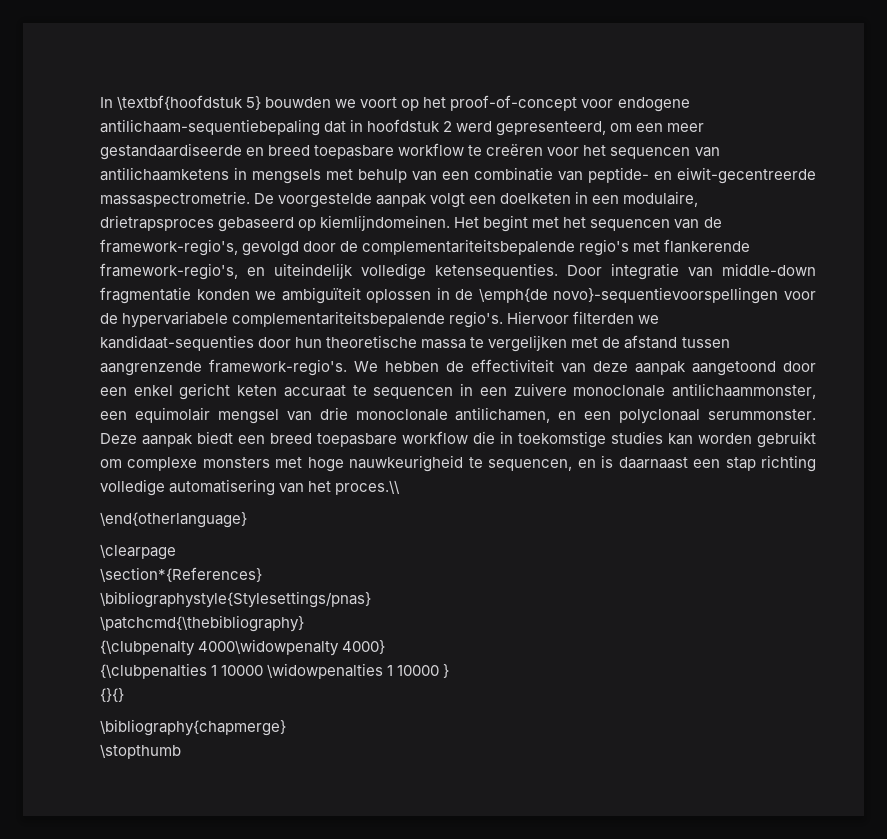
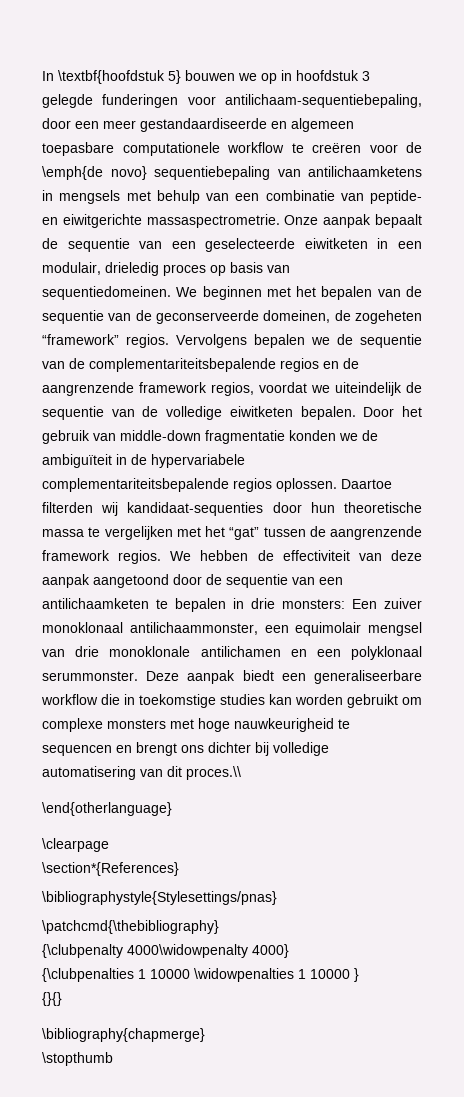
- In \textbf{hoofdstuk 5} bouwden we voort op het proof-of-concept voor endogene antilichaam-sequentiebepaling dat in hoofdstuk 2 werd gepresenteerd, om een meer gestandaardiseerde en breed toepasbare workflow te creëren voor het sequencen van antilichaamketens in mengsels met behulp van een combinatie van peptide- en eiwit-gecentreerde massaspectrometrie. De voorgestelde aanpak volgt een doelketen in een modulaire, drietrapsproces gebaseerd op kiemlijndomeinen. Het begint met het sequencen van de framework-regio's, gevolgd door de complementariteitsbepalende regio's met flankerende framework-regio's, en uiteindelijk volledige ketensequenties. Door integratie van middle-down fragmentatie konden we ambiguïteit oplossen in de \emph{de novo}-sequentievoorspellingen voor de hypervariabele complementariteitsbepalende regio's. Hiervoor filterden we kandidaat-sequenties door hun theoretische massa te vergelijken met de afstand tussen aangrenzende framework-regio's.
+ In \textbf{hoofdstuk 5} bouwen we op in hoofdstuk 3 gelegde funderingen voor antilichaam-sequentiebepaling, door een meer gestandaardiseerde en algemeen toepasbare computationele workflow te creëren voor de \emph{de novo} sequentiebepaling van antilichaamketens in mengsels met behulp van een combinatie van peptide- en eiwitgerichte massaspectrometrie. Onze aanpak bepaalt de sequentie van een geselecteerde eiwitketen in een modulair, drieledig proces op basis van sequentiedomeinen. We beginnen met het bepalen van de sequentie van de geconserveerde domeinen, de zogeheten “framework” regios. Vervolgens bepalen we de sequentie van de complementariteitsbepalende regios en de aangrenzende framework regios, voordat we uiteindelijk de sequentie van de volledige eiwitketen bepalen. Door het gebruik van middle-down fragmentatie konden we de ambiguïteit in de hypervariabele complementariteitsbepalende regios oplossen. Daartoe filterden wij kandidaat-sequenties door hun theoretische massa te vergelijken met het “gat” tussen de aangrenzende framework regios.
- We hebben de effectiviteit van deze aanpak aangetoond door een enkel gericht keten accuraat te sequencen in een zuivere monoclonale antilichaammonster, een equimolair mengsel van drie monoclonale antilichamen, en een polyclonaal serummonster.
+ We hebben de effectiviteit van deze aanpak aangetoond door de sequentie van een antilichaamketen te bepalen in drie monsters: Een zuiver monoklonaal antilichaammonster, een equimolair mengsel van drie monoklonale antilichamen en een polyklonaal serummonster.
- Deze aanpak biedt een breed toepasbare workflow die in toekomstige studies kan worden gebruikt om complexe monsters met hoge nauwkeurigheid te sequencen, en is daarnaast een stap richting volledige automatisering van het proces.\\
+ Deze aanpak biedt een generaliseerbare workflow die in toekomstige studies kan worden gebruikt om complexe monsters met hoge nauwkeurigheid te sequencen en brengt ons dichter bij volledige automatisering van dit proces.\\

